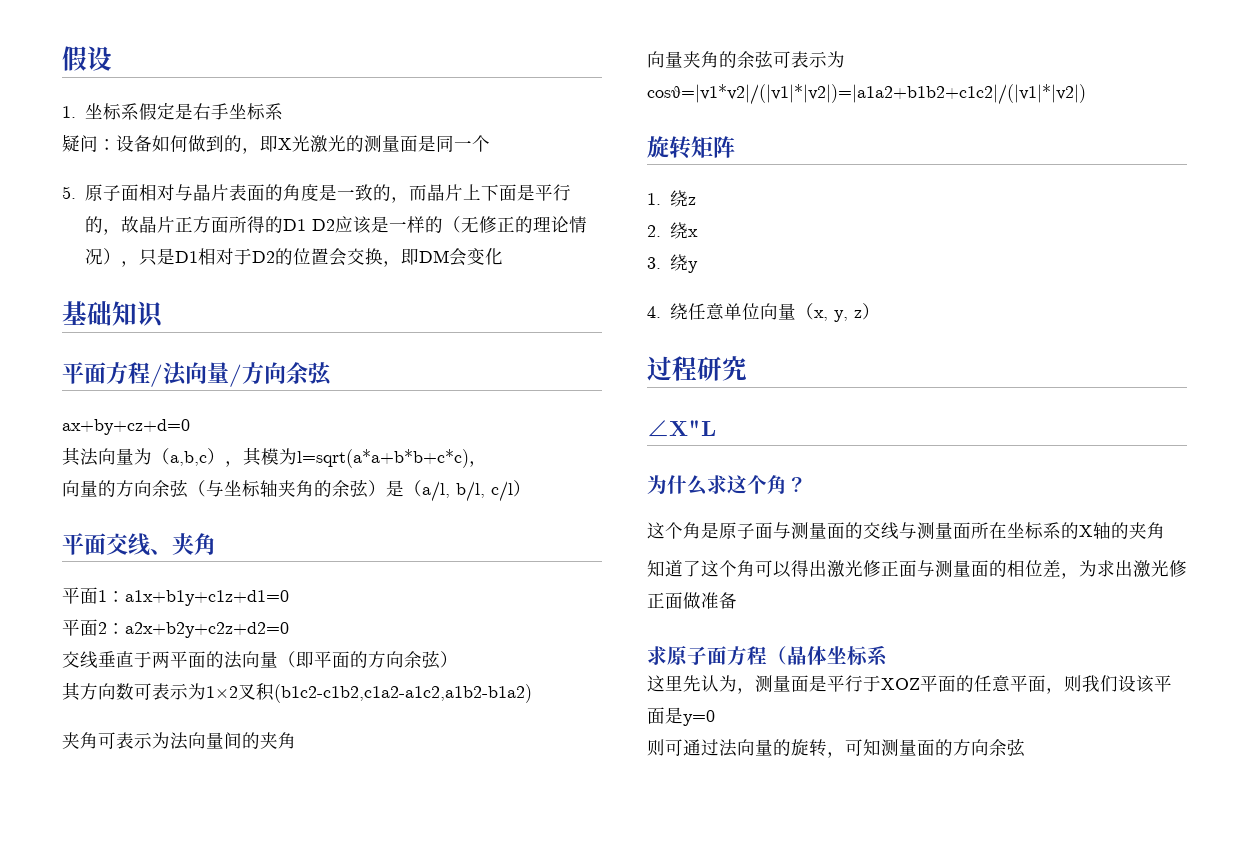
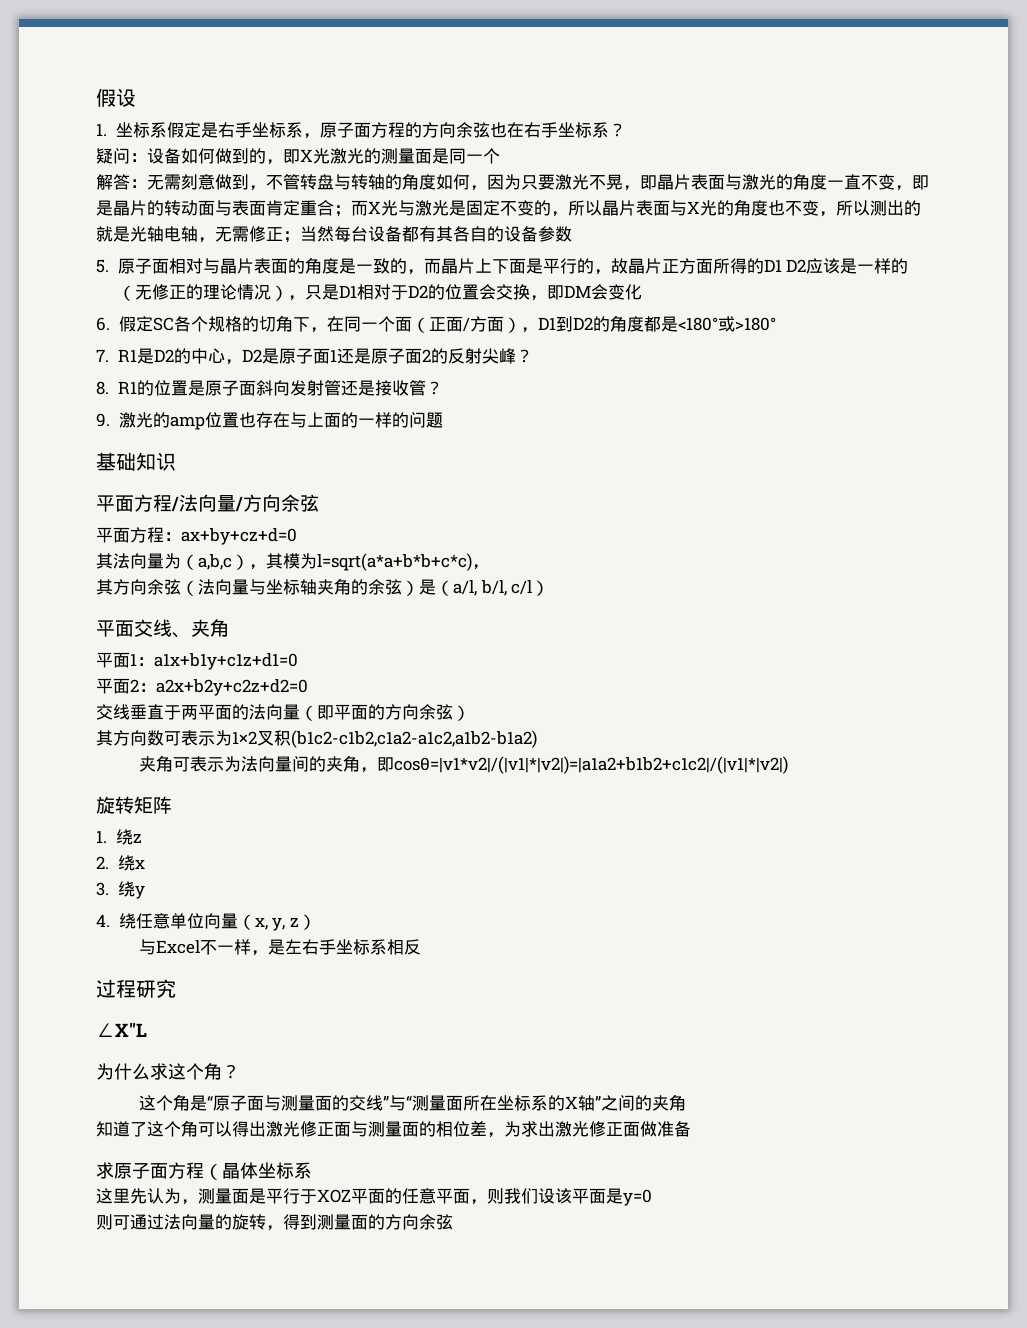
- 1.坐标系假定是右手坐标系
+ 1.坐标系假定是右手坐标系，原子面方程的方向余弦也在右手坐标系？
+ 解答：无需刻意做到，不管转盘与转轴的角度如何，因为只要激光不晃，即晶片表面与激光的角度一直不变，即是晶片的转动面与表面肯定重合；而X光与激光是固定不变的，所以晶片表面与X光的角度也不变，所以测出的就是光轴电轴，无需修正；当然每台设备都有其各自的设备参数
+ 6.假定SC各个规格的切角下，在同一个面（正面/方面），D1到D2的角度都是<180°或>180°
+ 7. R1是D2的中心，D2是原子面1还是原子面2的反射尖峰？
+ 8. R1的位置是原子面斜向发射管还是接收管？
+ 9.激光的amp位置也存在与上面的一样的问题
- ax+by+cz+d=0
+ 平面方程：ax+by+cz+d=0
- 向量的方向余弦（与坐标轴夹角的余弦）是（a/l, b/l, c/l）
+ 其方向余弦（法向量与坐标轴夹角的余弦）是（a/l, b/l, c/l）
- 夹角可表示为法向量间的夹角
- 向量夹角的余弦可表示为cosθ=|v1*v2|/(|v1|*|v2|)=|a1a2+b1b2+c1c2|/(|v1|*|v2|)
+ 夹角可表示为法向量间的夹角，即cosθ=|v1*v2|/(|v1|*|v2|)=|a1a2+b1b2+c1c2|/(|v1|*|v2|)
+ 与Excel不一样，是左右手坐标系相反
- 这个角是原子面与测量面的交线与测量面所在坐标系的X轴的夹角
+ 这个角是“原子面与测量面的交线”与“测量面所在坐标系的X轴”之间的夹角
- 则可通过法向量的旋转，可知测量面的方向余弦
+ 则可通过法向量的旋转，得到测量面的方向余弦

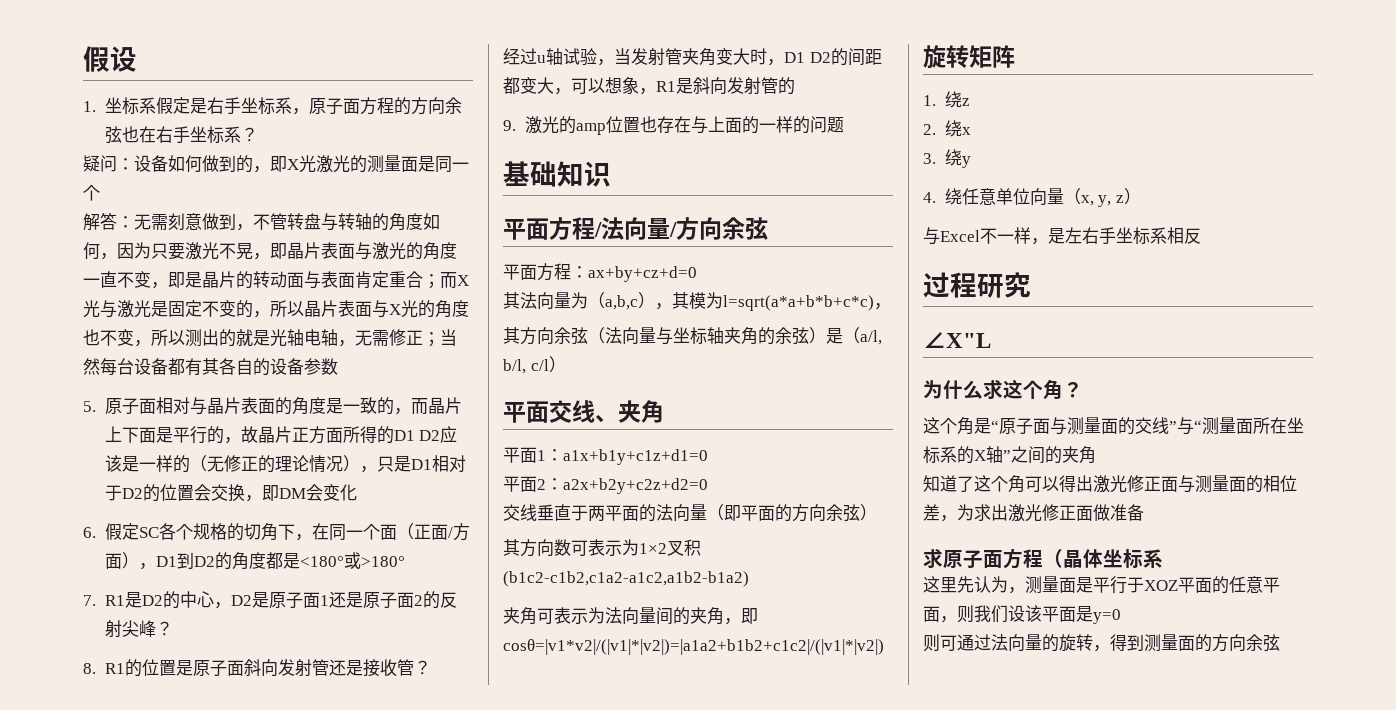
+ 经过u轴试验，当发射管夹角变大时，D1 D2的间距都变大，可以想象，R1是斜向发射管的

